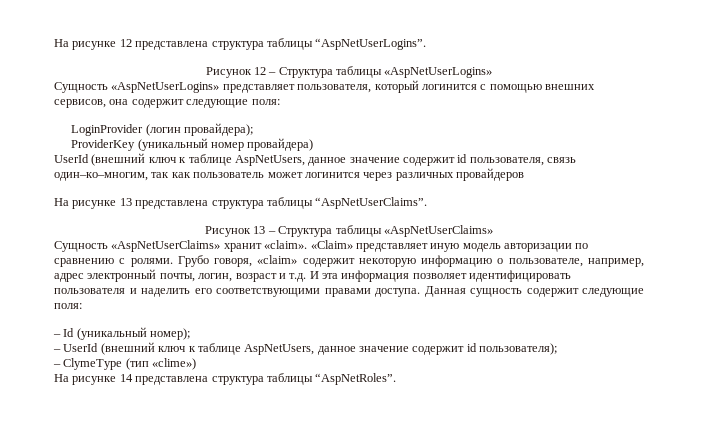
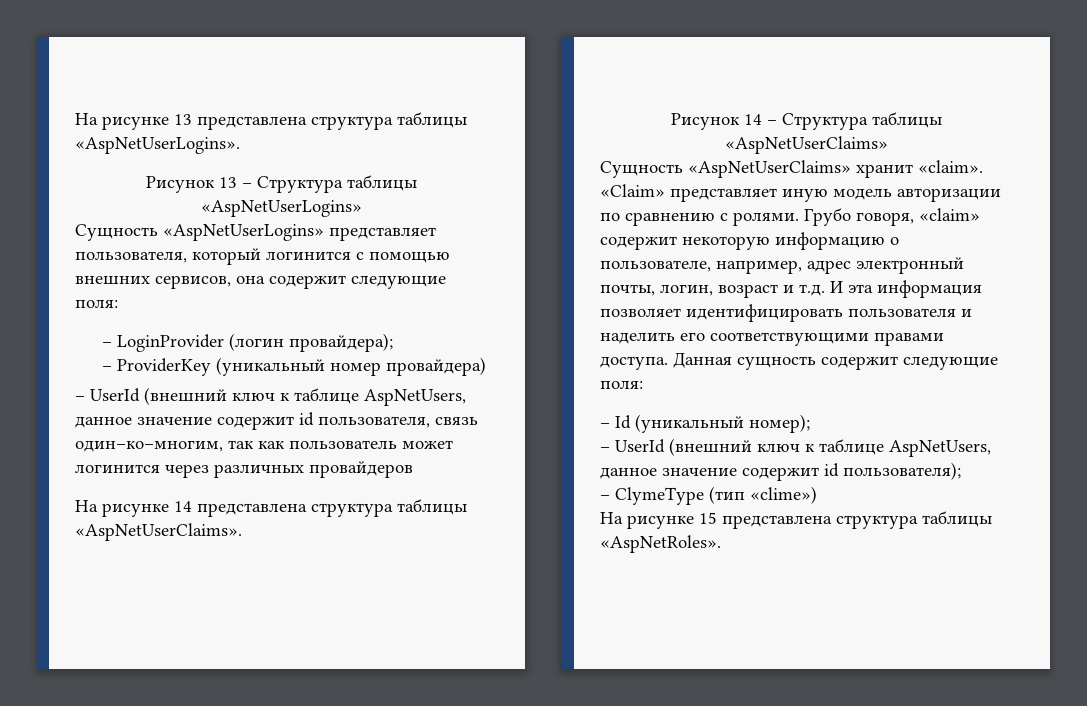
- На рисунке 12 представлена структура таблицы “AspNetUserLogins”.
- Рисунок 12 – Структура таблицы «AspNetUserLogins»
+ На рисунке 13 представлена структура таблицы «AspNetUserLogins».
+ Рисунок 13 – Структура таблицы «AspNetUserLogins»
- LoginProvider (логин провайдера);
+ – LoginProvider (логин провайдера);
- ProviderKey (уникальный номер провайдера)
+ – ProviderKey (уникальный номер провайдера)
- UserId (внешний ключ к таблице AspNetUsers, данное значение содержит id пользователя, связь один–ко–многим, так как пользователь может логинится через различных провайдеров
+ – UserId (внешний ключ к таблице AspNetUsers, данное значение содержит id пользователя, связь один–ко–многим, так как пользователь может логинится через различных провайдеров
- На рисунке 13 представлена структура таблицы “AspNetUserClaims”.
- Рисунок 13 – Структура таблицы «AspNetUserClaims»
+ На рисунке 14 представлена структура таблицы «AspNetUserClaims».
+ Рисунок 14 – Структура таблицы «AspNetUserClaims»
- На рисунке 14 представлена структура таблицы “AspNetRoles”.
+ На рисунке 15 представлена структура таблицы «AspNetRoles».

